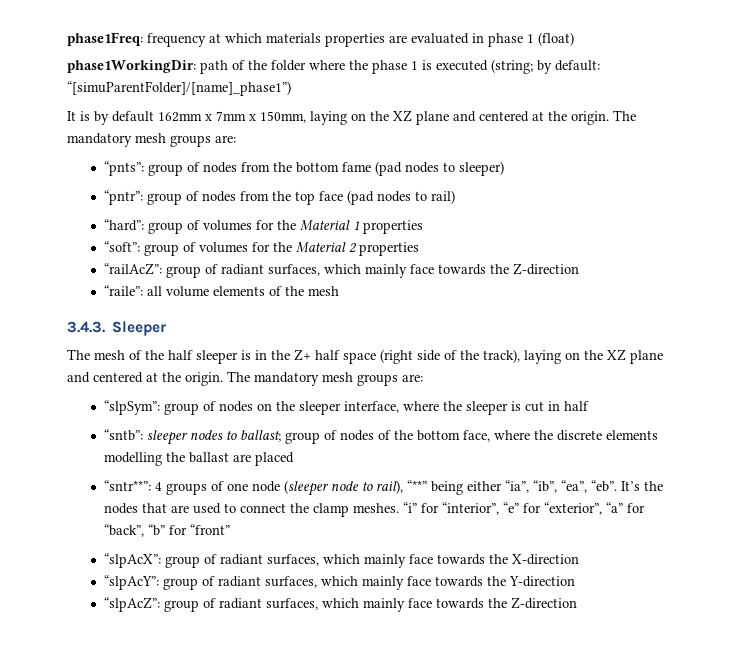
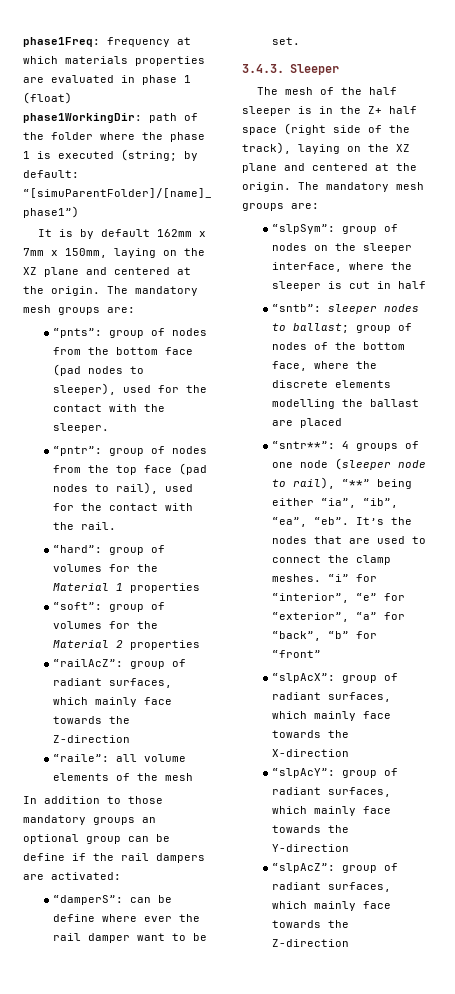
- “pnts”: group of nodes from the bottom fame (pad nodes to sleeper)
+ “pnts”: group of nodes from the bottom face (pad nodes to sleeper), used for the contact with the sleeper.
- “pntr”: group of nodes from the top face (pad nodes to rail)
+ “pntr”: group of nodes from the top face (pad nodes to rail), used for the contact with the rail.
+ In addition to those mandatory groups an optional group can be define if the rail dampers are activated:
+ “damperS”: can be define where ever the rail damper want to be set.

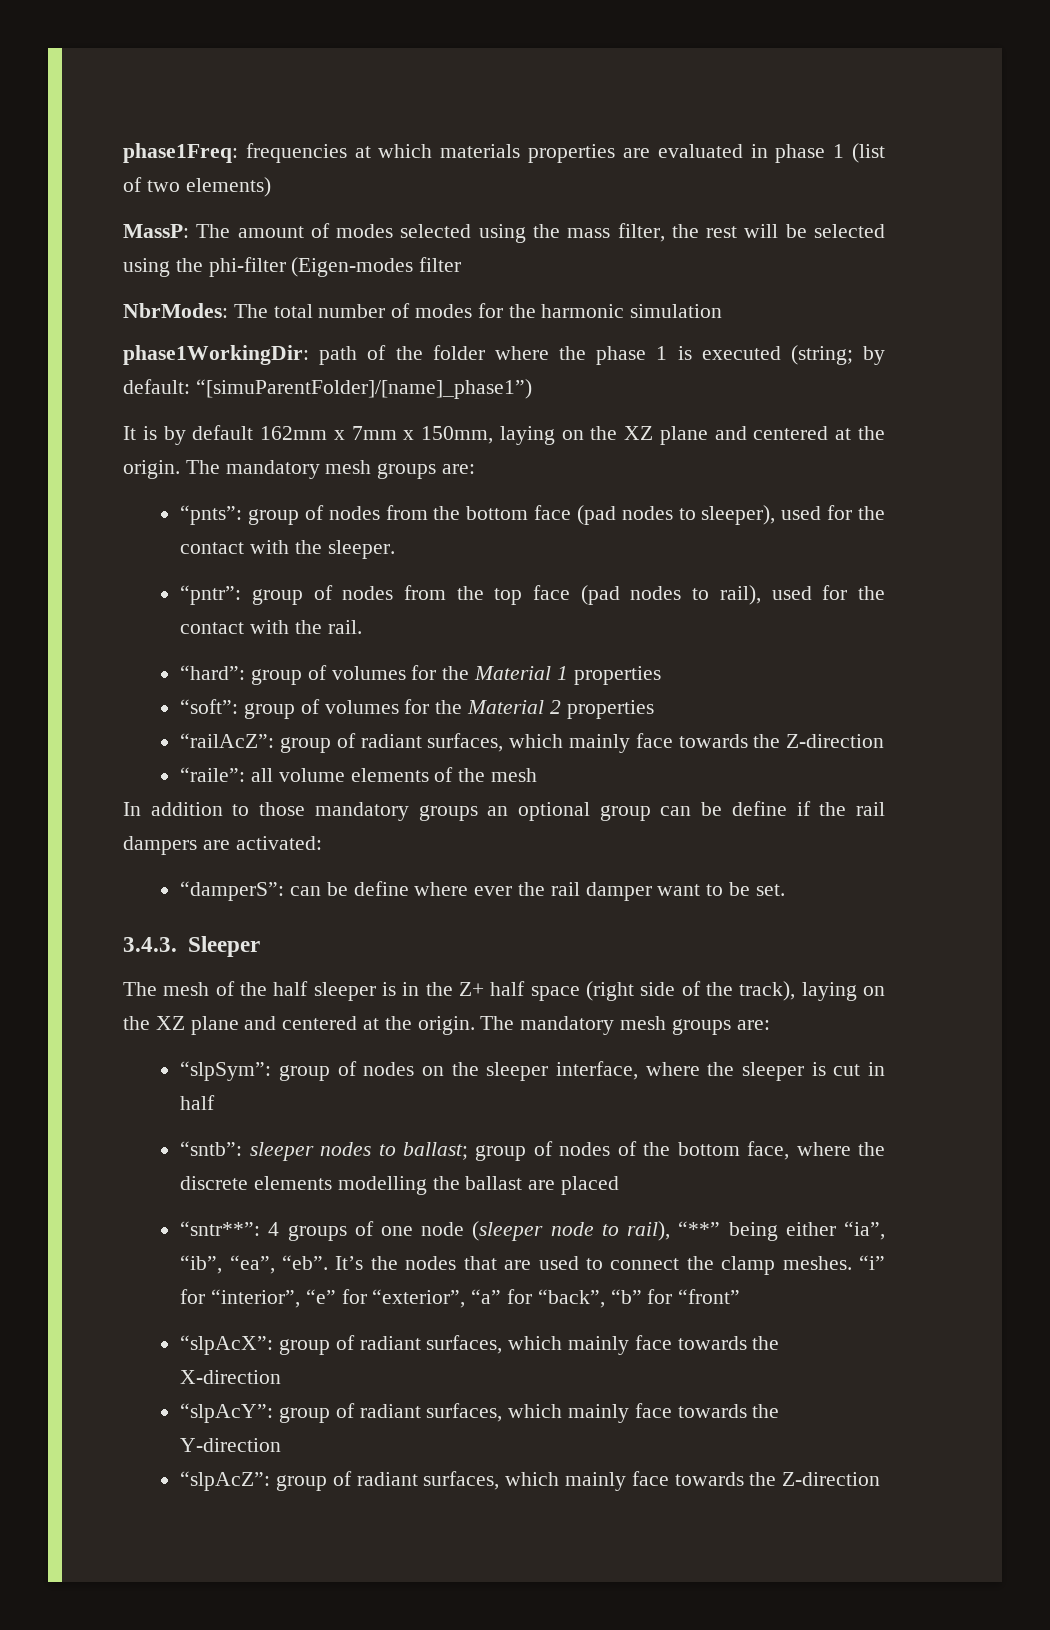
- phase1Freq: frequency at which materials properties are evaluated in phase 1 (float)
+ phase1Freq: frequencies at which materials properties are evaluated in phase 1 (list of two elements)
+ MassP: The amount of modes selected using the mass filter, the rest will be selected using the phi-filter (Eigen-modes filter
+ NbrModes: The total number of modes for the harmonic simulation

